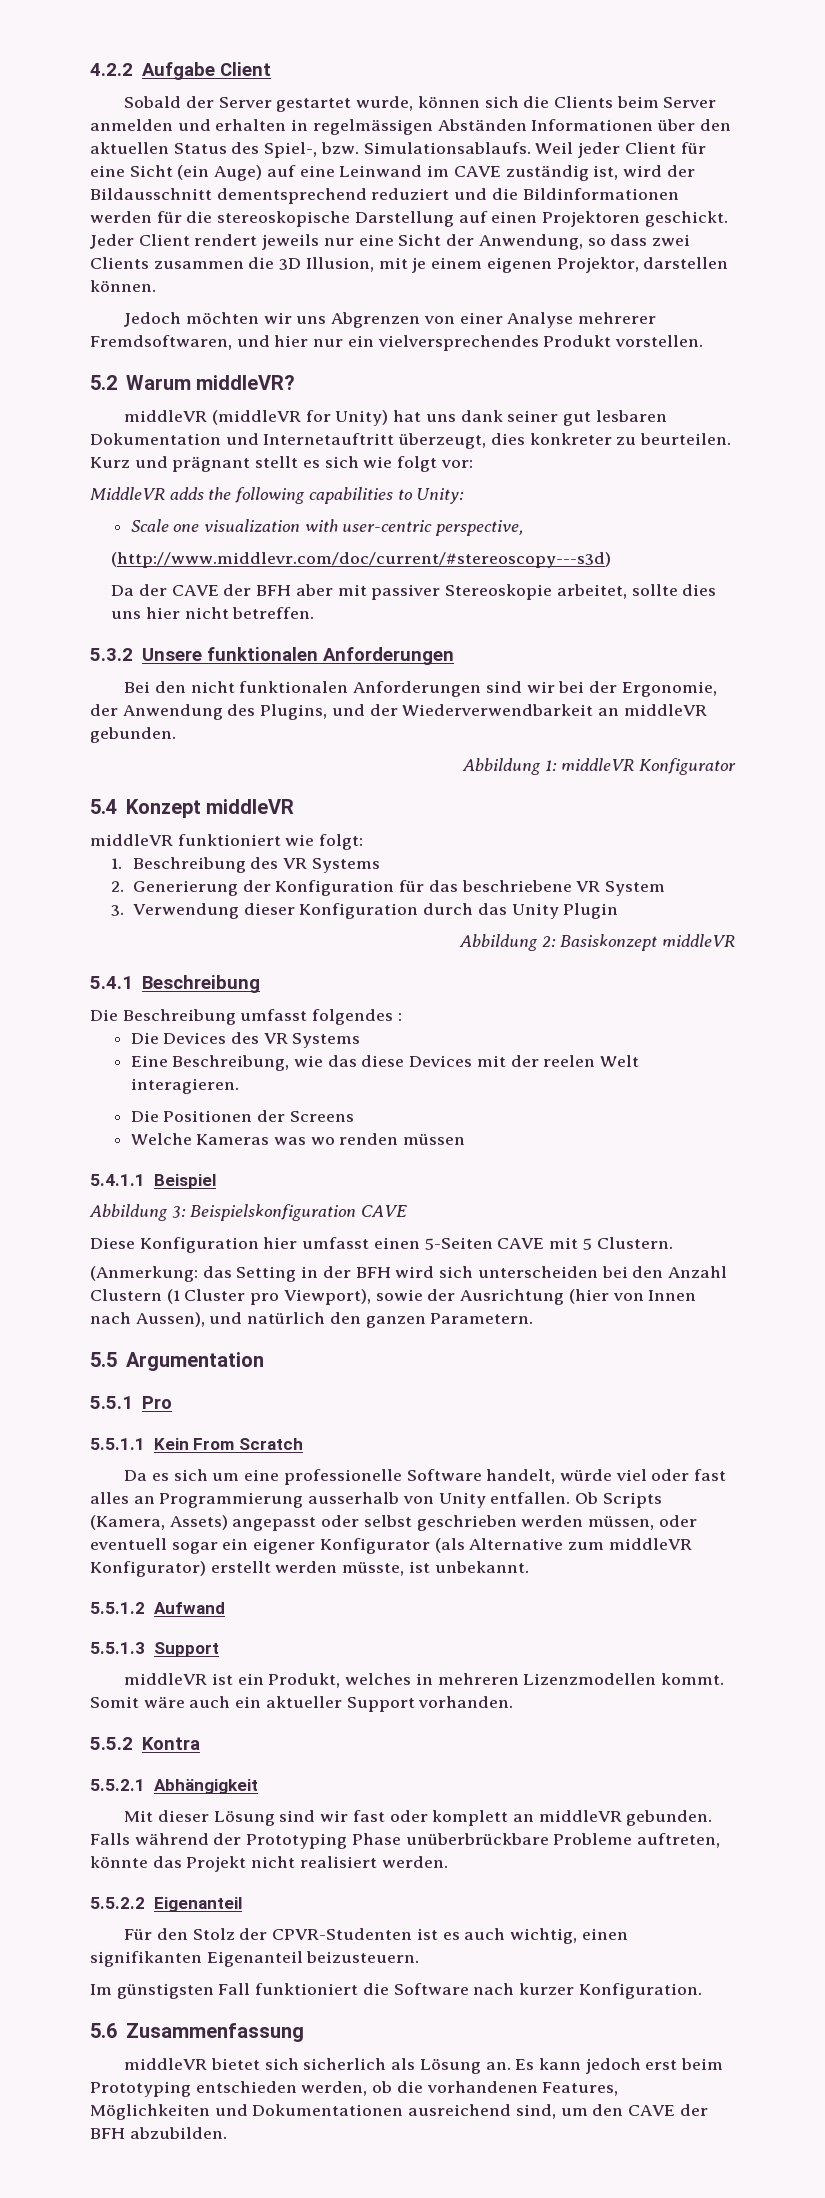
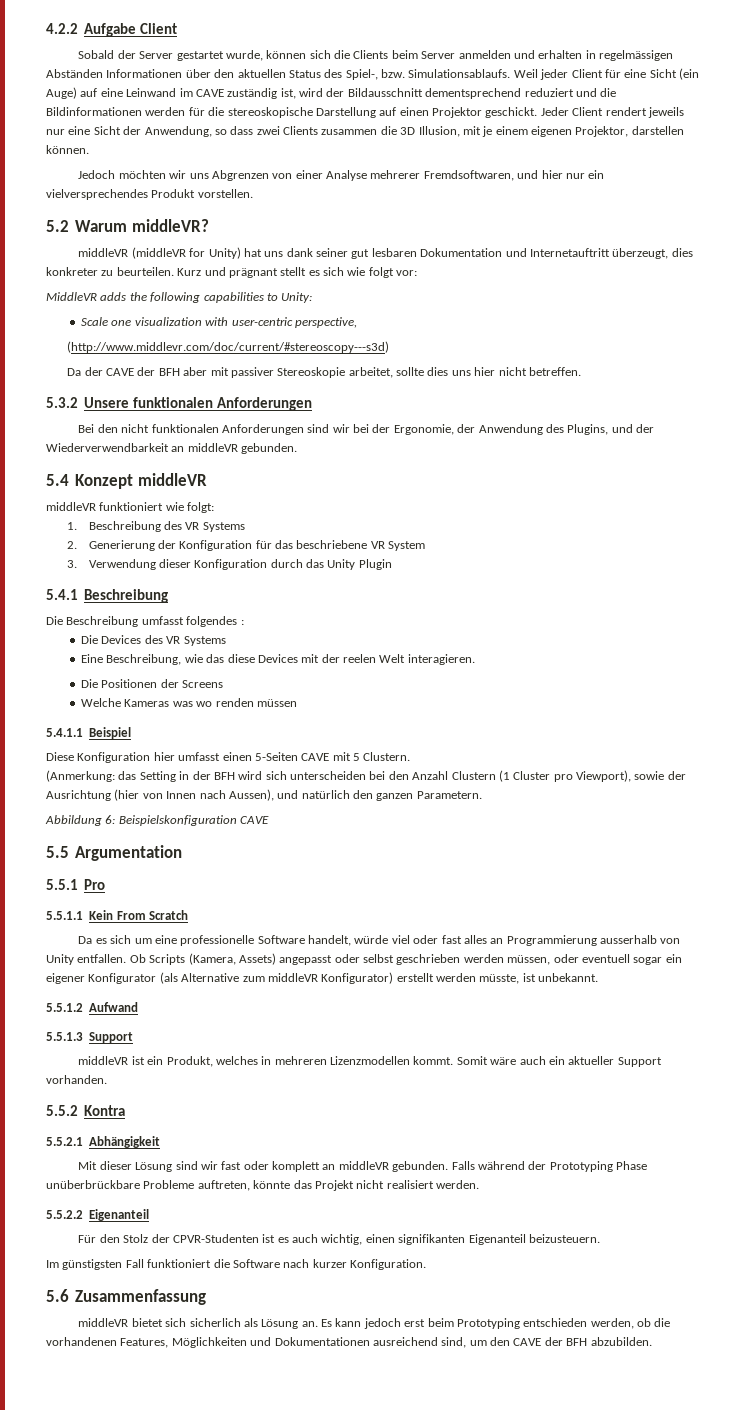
- Weil jeder Client für eine Sicht (ein Auge) auf eine Leinwand im CAVE zuständig ist, wird der Bildausschnitt dementsprechend reduziert und die Bildinformationen werden für die stereoskopische Darstellung auf einen Projektoren geschickt.
+ Weil jeder Client für eine Sicht (ein Auge) auf eine Leinwand im CAVE zuständig ist, wird der Bildausschnitt dementsprechend reduziert und die Bildinformationen werden für die stereoskopische Darstellung auf einen Projektor geschickt.
- Abbildung 1: middleVR Konfigurator
- Abbildung 2: Basiskonzept middleVR
- Abbildung 3: Beispielskonfiguration CAVE
+ Abbildung 6: Beispielskonfiguration CAVE

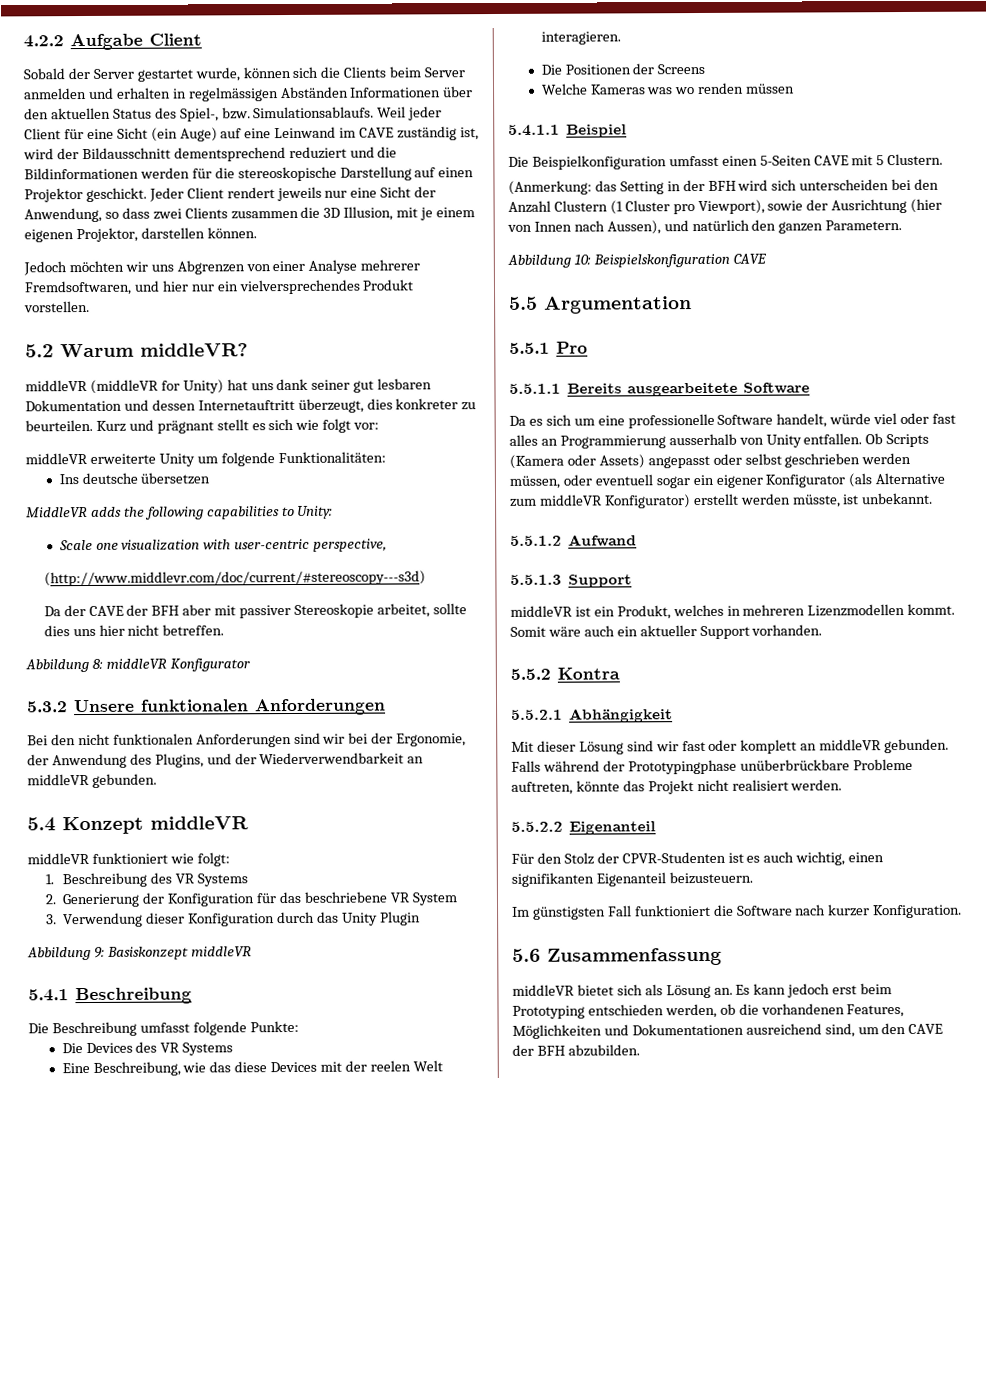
- middleVR (middleVR for Unity) hat uns dank seiner gut lesbaren Dokumentation und Internetauftritt überzeugt, dies konkreter zu beurteilen.
+ middleVR (middleVR for Unity) hat uns dank seiner gut lesbaren Dokumentation und dessen Internetauftritt überzeugt, dies konkreter zu beurteilen.
+ middleVR erweiterte Unity um folgende Funktionalitäten:
+ Ins deutsche übersetzen
+ Abbildung 8: middleVR Konfigurator
+ Abbildung 9: Basiskonzept middleVR
- Die Beschreibung umfasst folgendes :
+ Die Beschreibung umfasst folgende Punkte:
- Diese Konfiguration hier umfasst einen 5-Seiten CAVE mit 5 Clustern.
+ Die Beispielkonfiguration umfasst einen 5-Seiten CAVE mit 5 Clustern.
- Abbildung 6: Beispielskonfiguration CAVE
+ Abbildung 10: Beispielskonfiguration CAVE
- 5.5.1.1 Kein From Scratch
+ 5.5.1.1 Bereits ausgearbeitete Software
- Ob Scripts (Kamera, Assets) angepasst oder selbst geschrieben werden müssen, oder eventuell sogar ein eigener Konfigurator (als Alternative zum middleVR Konfigurator) erstellt werden müsste, ist unbekannt.
+ Ob Scripts (Kamera oder Assets) angepasst oder selbst geschrieben werden müssen, oder eventuell sogar ein eigener Konfigurator (als Alternative zum middleVR Konfigurator) erstellt werden müsste, ist unbekannt.
- Falls während der Prototyping Phase unüberbrückbare Probleme auftreten, könnte das Projekt nicht realisiert werden.
+ Falls während der Prototypingphase unüberbrückbare Probleme auftreten, könnte das Projekt nicht realisiert werden.
- middleVR bietet sich sicherlich als Lösung an.
+ middleVR bietet sich als Lösung an.

